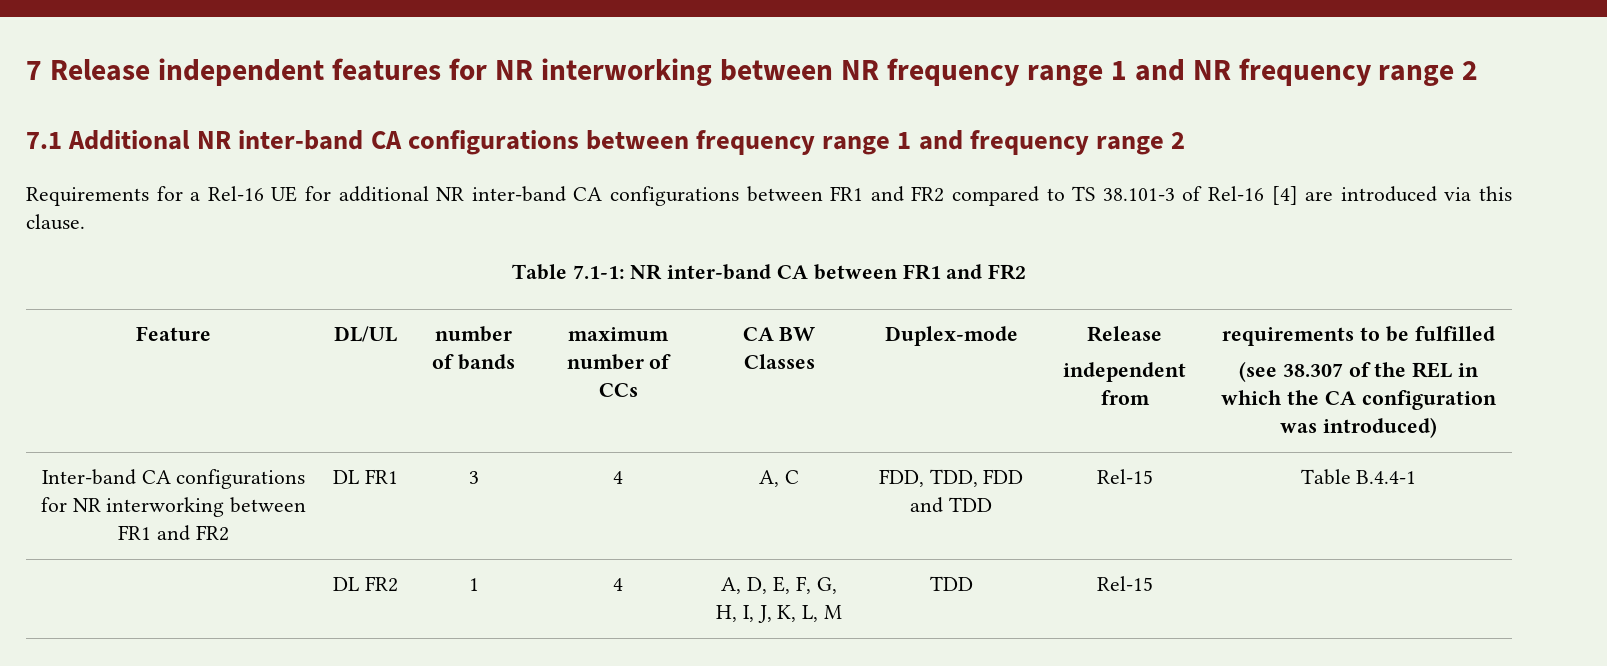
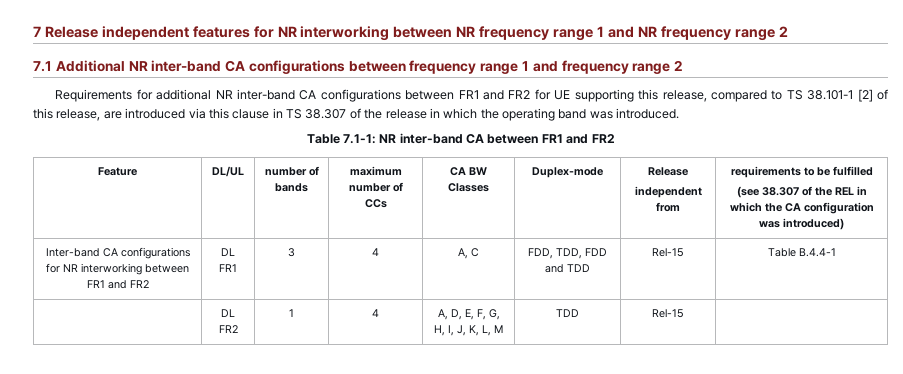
- Requirements for a Rel-16 UE for additional NR inter-band CA configurations between FR1 and FR2 compared to TS 38.101-3 of Rel-16 [4] are introduced via this clause.
+ Requirements for additional NR inter-band CA configurations between FR1 and FR2 for UE supporting this release, compared to TS 38.101-1 [2] of this release, are introduced via this clause in TS 38.307 of the release in which the operating band was introduced.

